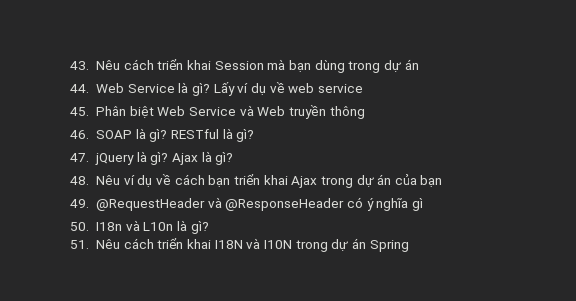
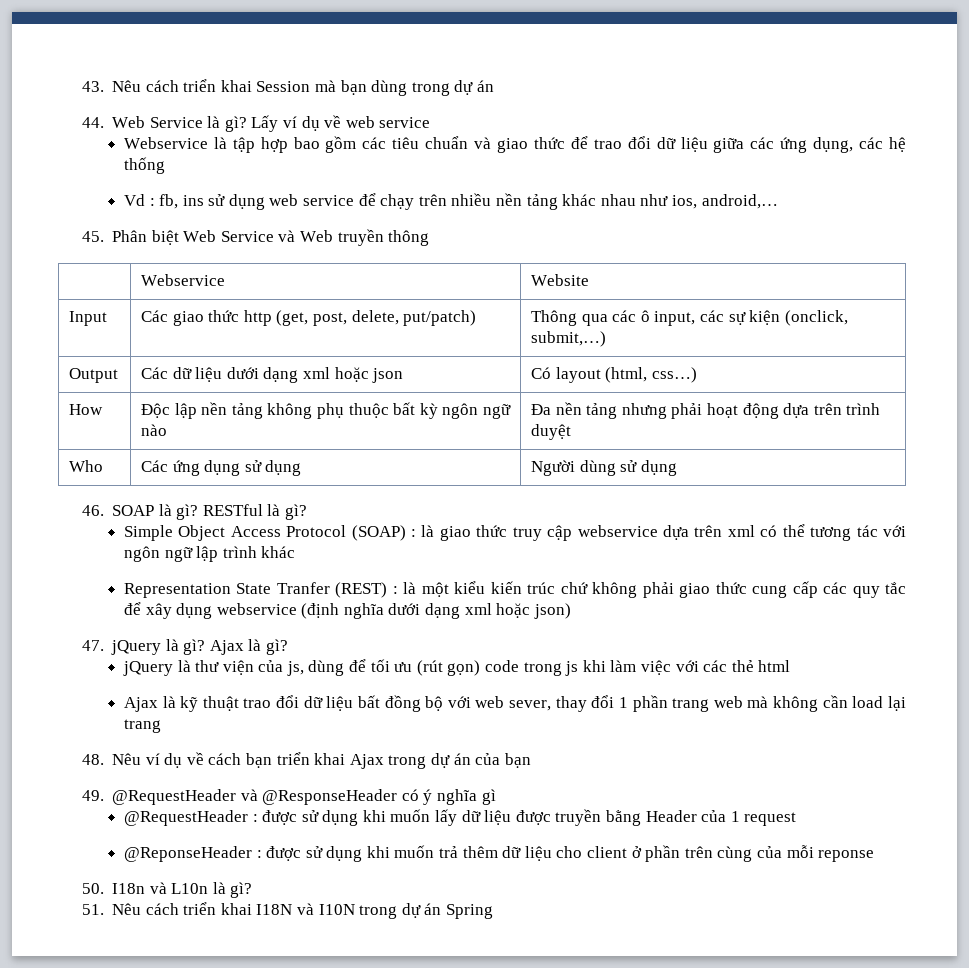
+ Webservice là tập hợp bao gồm các tiêu chuẩn và giao thức để trao đổi dữ liệu giữa các ứng dụng, các hệ thống
+ Vd : fb, ins sử dụng web service để chạy trên nhiều nền tảng khác nhau như ios, android,…
+ | Webservice | Website
+ Input | Các giao thức http (get, post, delete, put/patch) | Thông qua các ô input, các sự kiện (onclick, submit,…)
+ Output | Các dữ liệu dưới dạng xml hoặc json | Có layout (html, css…)
+ How | Độc lập nền tảng không phụ thuộc bất kỳ ngôn ngữ nào | Đa nền tảng nhưng phải hoạt động dựa trên trình duyệt
+ Who | Các ứng dụng sử dụng | Người dùng sử dụng
+ Simple Object Access Protocol (SOAP) : là giao thức truy cập webservice dựa trên xml có thể tương tác với ngôn ngữ lập trình khác
+ Representation State Tranfer (REST) : là một kiểu kiến trúc chứ không phải giao thức cung cấp các quy tắc để xây dụng webservice (định nghĩa dưới dạng xml hoặc json)
+ jQuery là thư viện của js, dùng để tối ưu (rút gọn) code trong js khi làm việc với các thẻ html
+ Ajax là kỹ thuật trao đổi dữ liệu bất đồng bộ với web sever, thay đổi 1 phần trang web mà không cần load lại trang
+ @RequestHeader : được sử dụng khi muốn lấy dữ liệu được truyền bằng Header của 1 request
+ @ReponseHeader : được sử dụng khi muốn trả thêm dữ liệu cho client ở phần trên cùng của mỗi reponse

